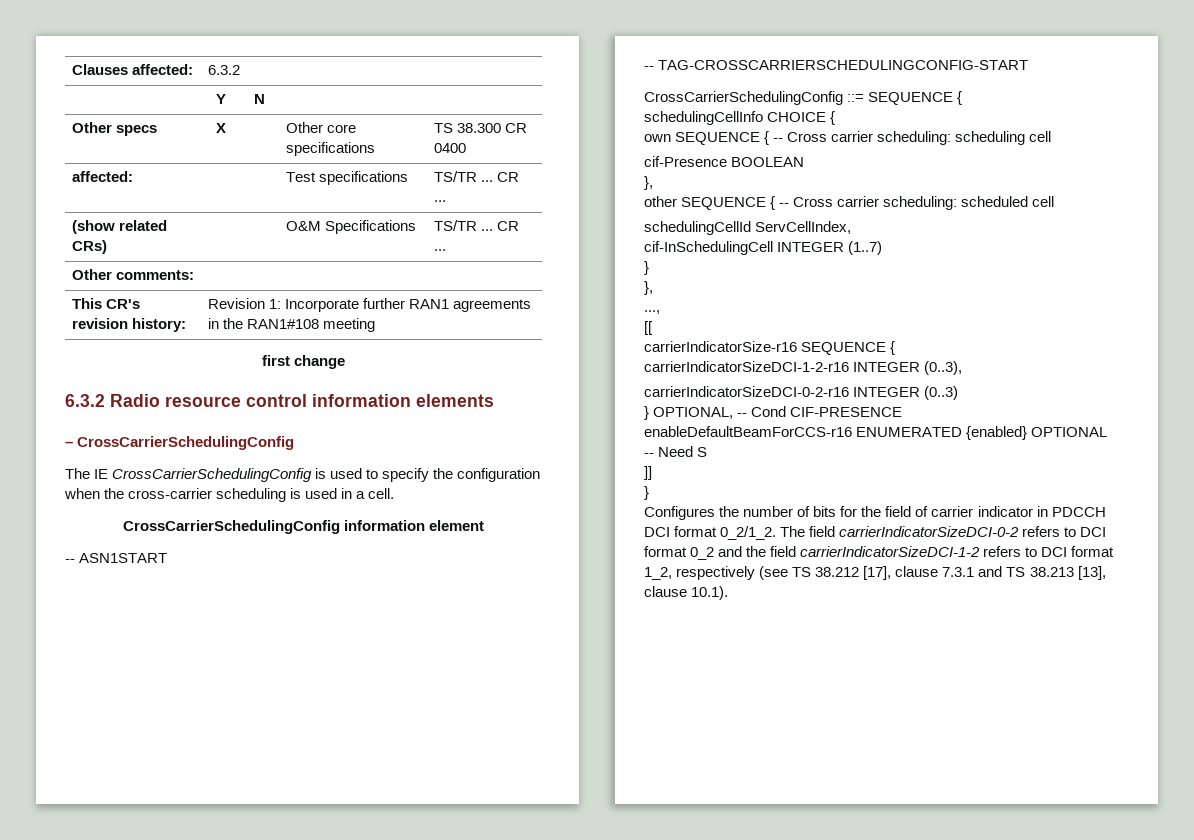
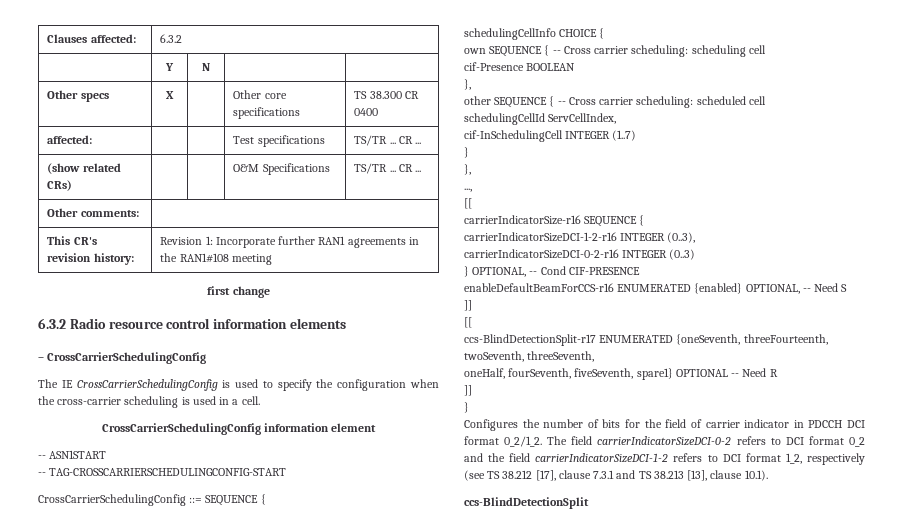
- enableDefaultBeamForCCS-r16 ENUMERATED {enabled} OPTIONAL -- Need S
+ enableDefaultBeamForCCS-r16 ENUMERATED {enabled} OPTIONAL, -- Need S
+ ]]
+ [[
+ ccs-BlindDetectionSplit-r17 ENUMERATED {oneSeventh, threeFourteenth, twoSeventh, threeSeventh,
+ oneHalf, fourSeventh, fiveSeventh, spare1} OPTIONAL -- Need R
+ ccs-BlindDetectionSplit

